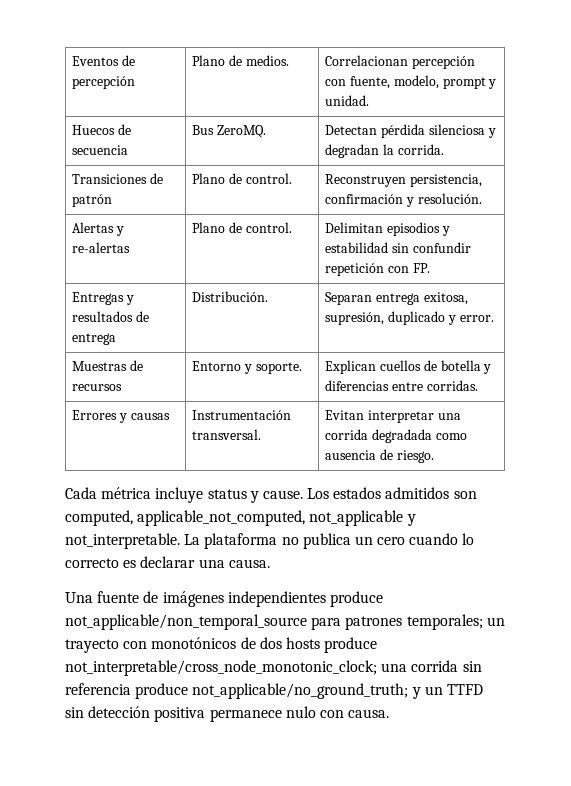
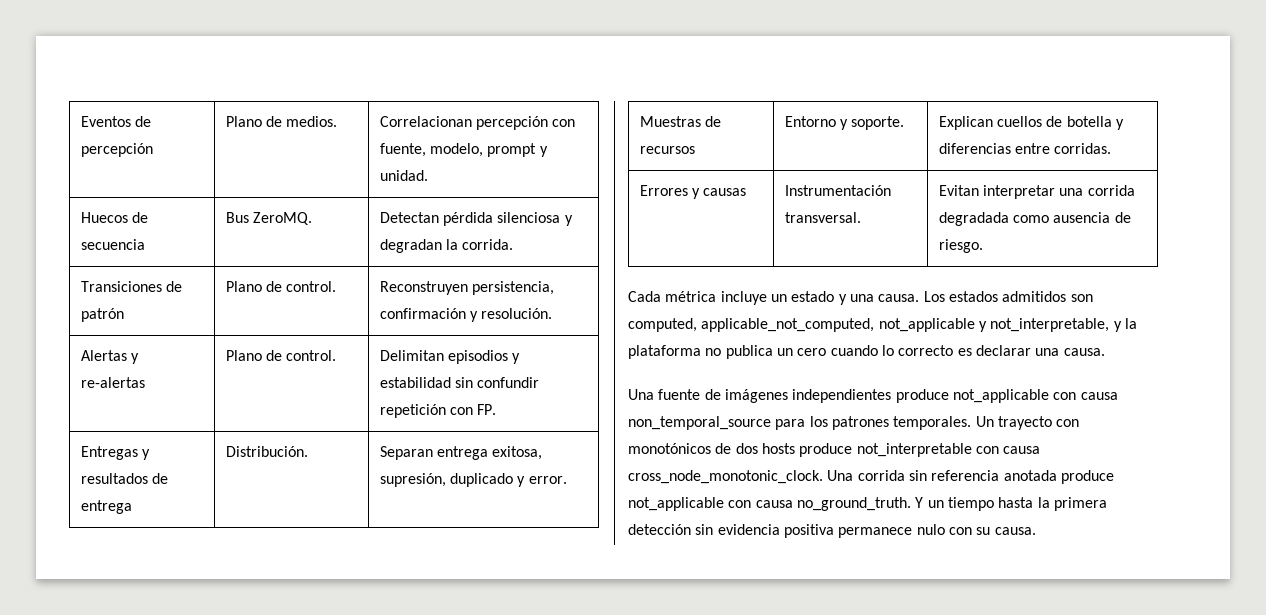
- Cada métrica incluye status y cause.
+ Cada métrica incluye un estado y una causa.
- Los estados admitidos son computed, applicable_not_computed, not_applicable y not_interpretable. La plataforma no publica un cero cuando lo correcto es declarar una causa.
+ Los estados admitidos son computed, applicable_not_computed, not_applicable y not_interpretable, y la plataforma no publica un cero cuando lo correcto es declarar una causa.
- Una fuente de imágenes independientes produce not_applicable/non_temporal_source para patrones temporales; un trayecto con monotónicos de dos hosts produce not_interpretable/cross_node_monotonic_clock; una corrida sin referencia produce not_applicable/no_ground_truth; y un TTFD sin detección positiva permanece nulo con causa.
+ Una fuente de imágenes independientes produce not_applicable con causa non_temporal_source para los patrones temporales. Un trayecto con monotónicos de dos hosts produce not_interpretable con causa cross_node_monotonic_clock. Una corrida sin referencia anotada produce not_applicable con causa no_ground_truth. Y un tiempo hasta la primera detección sin evidencia positiva permanece nulo con su causa.

